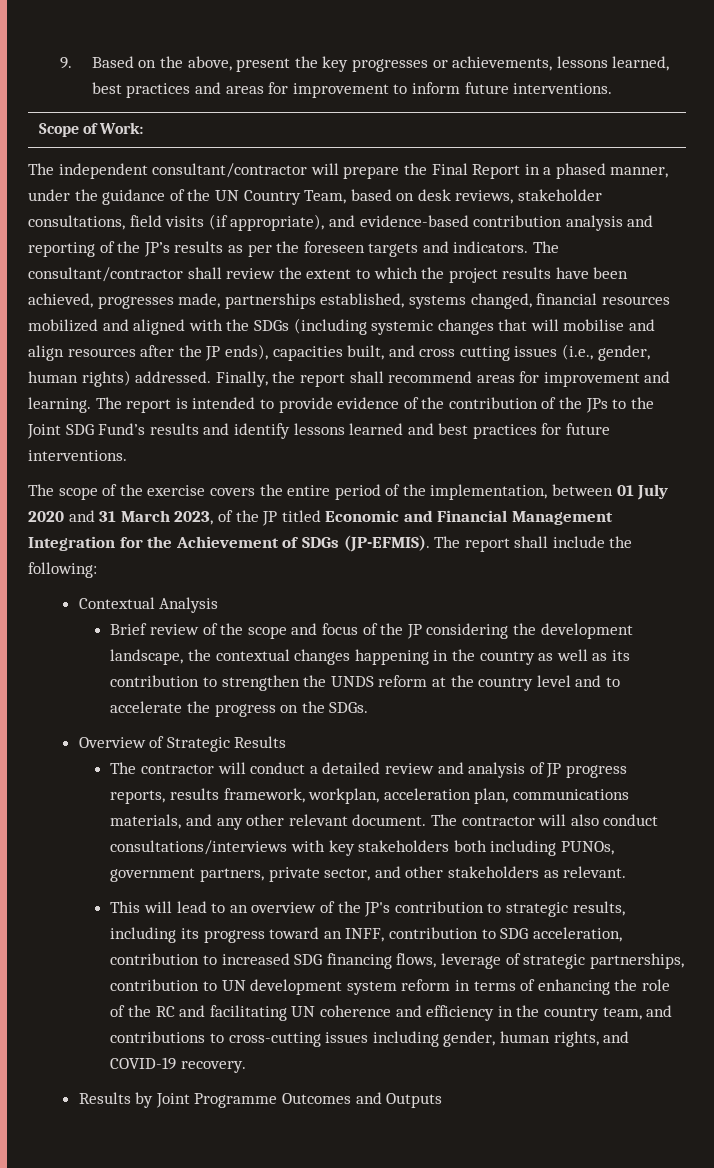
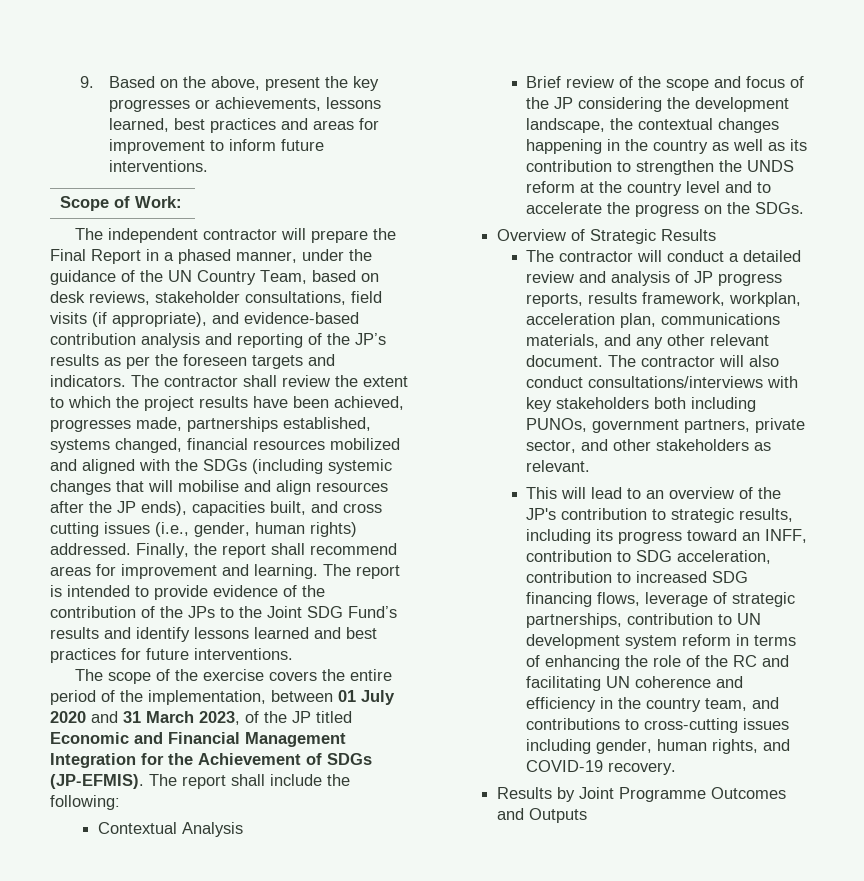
- The independent consultant/contractor will prepare the Final Report in a phased manner, under the guidance of the UN Country Team, based on desk reviews, stakeholder consultations, field visits (if appropriate), and evidence-based contribution analysis and reporting of the JP’s results as per the foreseen targets and indicators.
+ The independent contractor will prepare the Final Report in a phased manner, under the guidance of the UN Country Team, based on desk reviews, stakeholder consultations, field visits (if appropriate), and evidence-based contribution analysis and reporting of the JP’s results as per the foreseen targets and indicators.
- The consultant/contractor shall review the extent to which the project results have been achieved, progresses made, partnerships established, systems changed, financial resources mobilized and aligned with the SDGs (including systemic changes that will mobilise and align resources after the JP ends), capacities built, and cross cutting issues (i.e., gender, human rights) addressed.
+ The contractor shall review the extent to which the project results have been achieved, progresses made, partnerships established, systems changed, financial resources mobilized and aligned with the SDGs (including systemic changes that will mobilise and align resources after the JP ends), capacities built, and cross cutting issues (i.e., gender, human rights) addressed.

